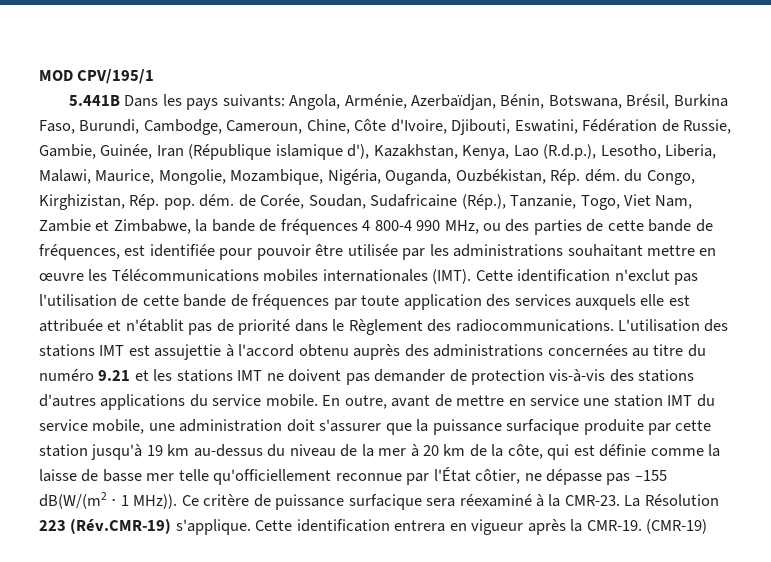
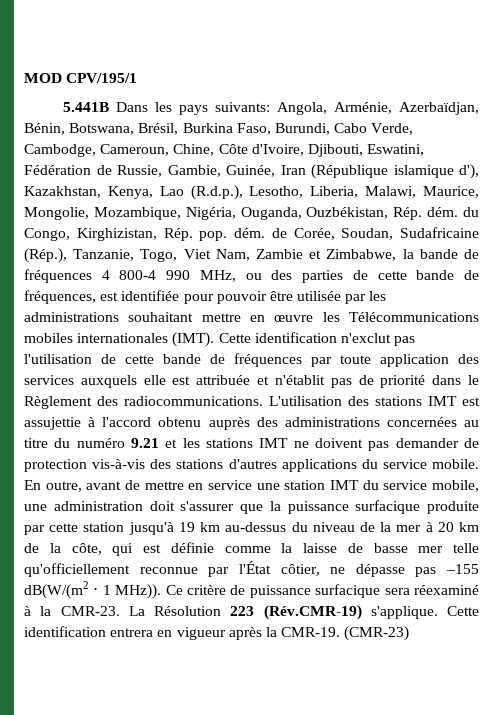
- Angola, Arménie, Azerbaïdjan, Bénin, Botswana, Brésil, Burkina Faso, Burundi, Cambodge, Cameroun, Chine, Côte d'Ivoire, Djibouti, Eswatini, Fédération de Russie, Gambie, Guinée, Iran (République islamique d'), Kazakhstan, Kenya, Lao (R.d.p.), Lesotho, Liberia, Malawi, Maurice, Mongolie, Mozambique, Nigéria, Ouganda, Ouzbékistan, Rép. dém. du Congo, Kirghizistan, Rép. pop. dém. de Corée, Soudan, Sudafricaine (Rép.), Tanzanie, Togo, Viet Nam, Zambie et Zimbabwe, la bande de fréquences 4 800-4 990 MHz, ou des parties de cette bande de fréquences, est identifiée pour pouvoir être utilisée par les administrations souhaitant mettre en œuvre les Télécommunications mobiles internationales (IMT).
+ Angola, Arménie, Azerbaïdjan, Bénin, Botswana, Brésil, Burkina Faso, Burundi, Cabo Verde, Cambodge, Cameroun, Chine, Côte d'Ivoire, Djibouti, Eswatini, Fédération de Russie, Gambie, Guinée, Iran (République islamique d'), Kazakhstan, Kenya, Lao (R.d.p.), Lesotho, Liberia, Malawi, Maurice, Mongolie, Mozambique, Nigéria, Ouganda, Ouzbékistan, Rép. dém. du Congo, Kirghizistan, Rép. pop. dém. de Corée, Soudan, Sudafricaine (Rép.), Tanzanie, Togo, Viet Nam, Zambie et Zimbabwe, la bande de fréquences 4 800-4 990 MHz, ou des parties de cette bande de fréquences, est identifiée pour pouvoir être utilisée par les administrations souhaitant mettre en œuvre les Télécommunications mobiles internationales (IMT).
- (CMR-19)
+ (CMR-23)

